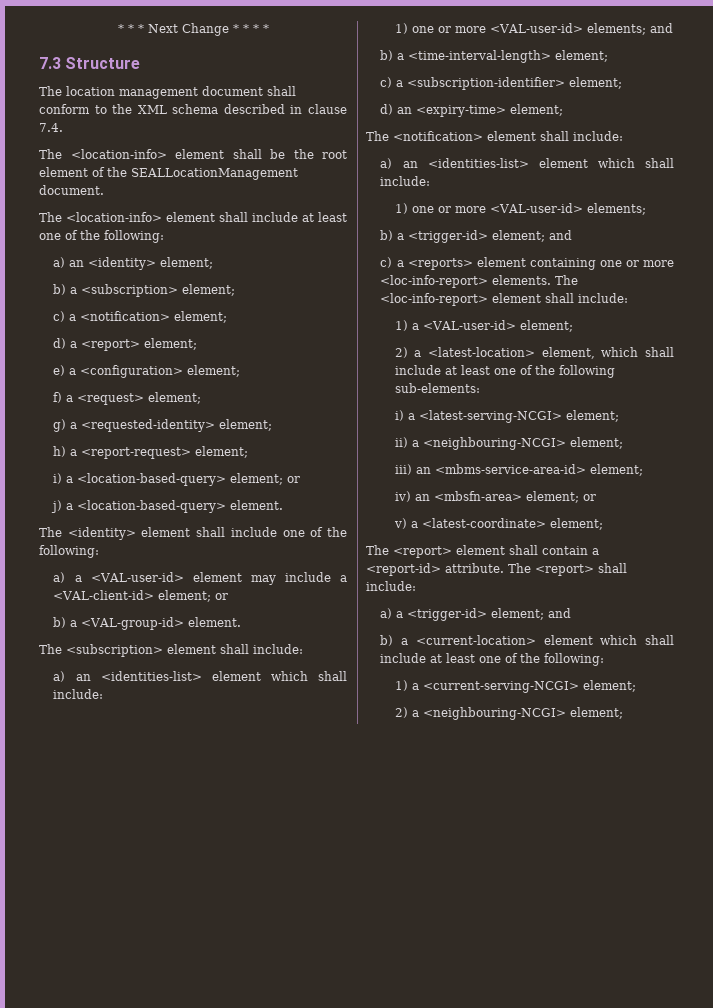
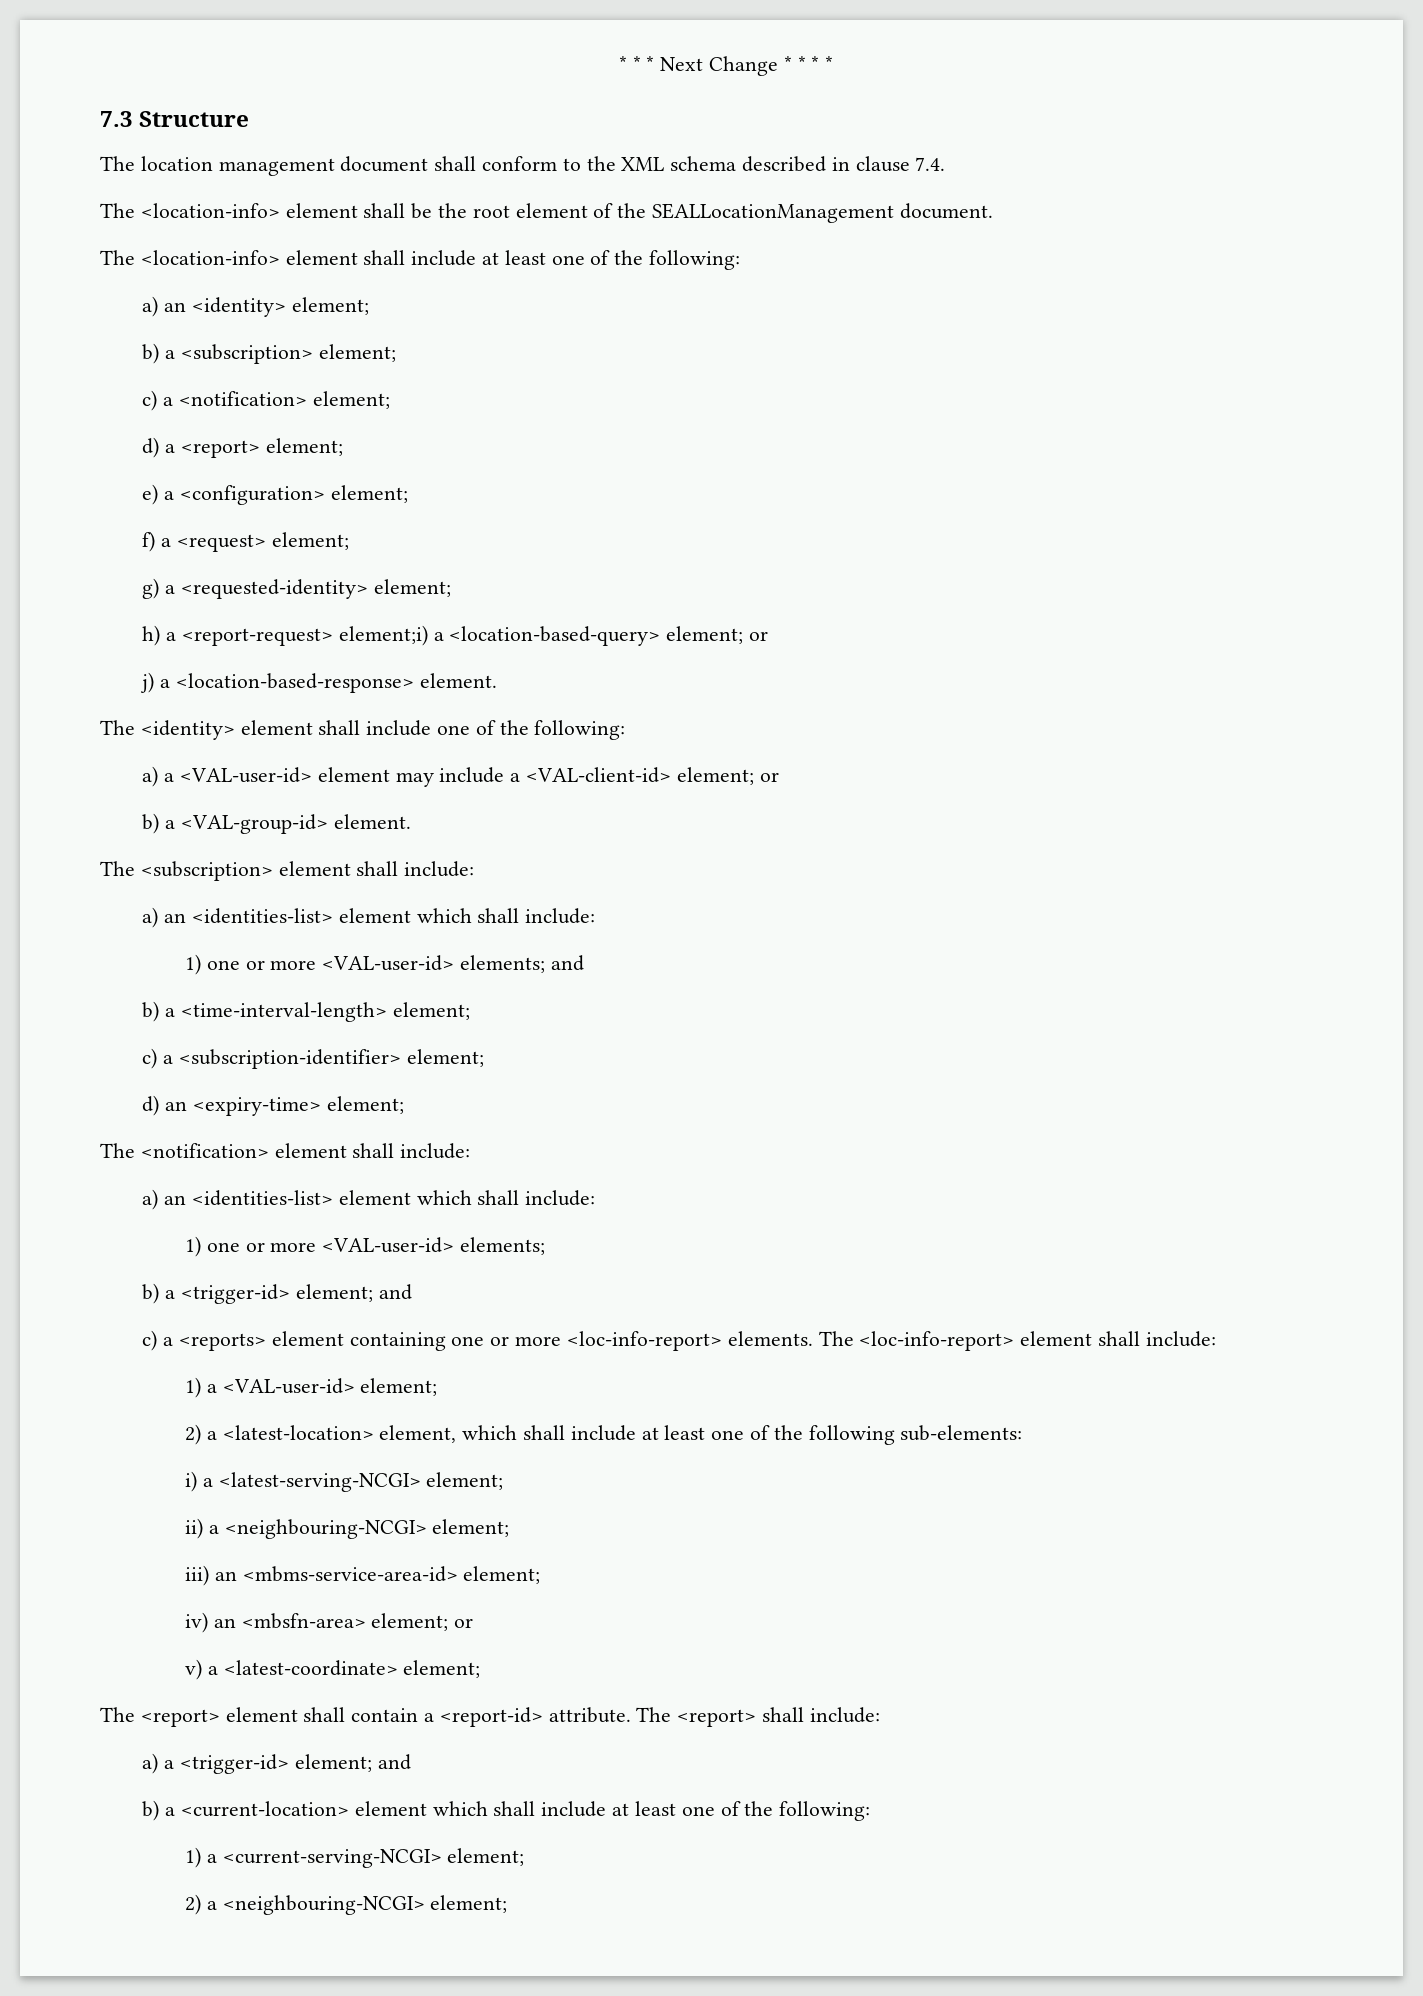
- h) a <report-request> element;
- i) a <location-based-query> element; or
+ h) a <report-request> element;i) a <location-based-query> element; or
- j) a <location-based-query> element.
+ j) a <location-based-response> element.

